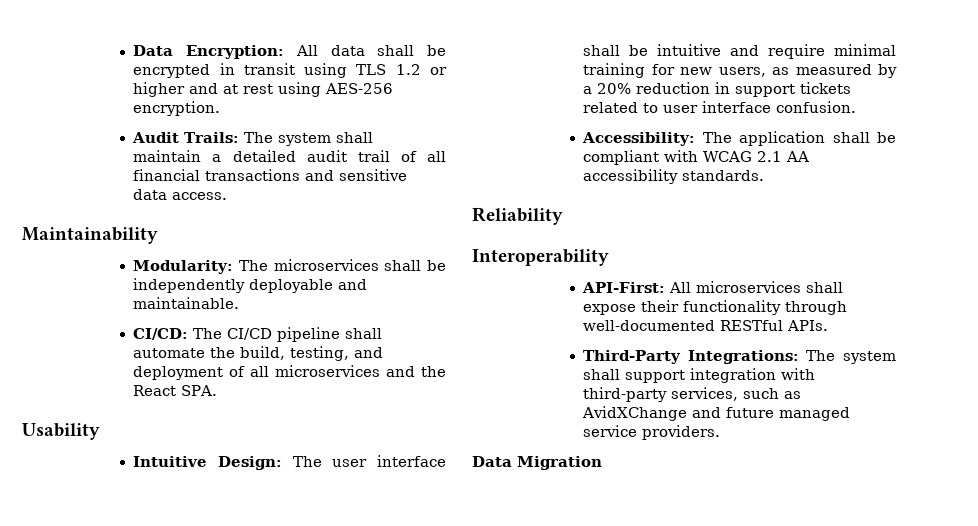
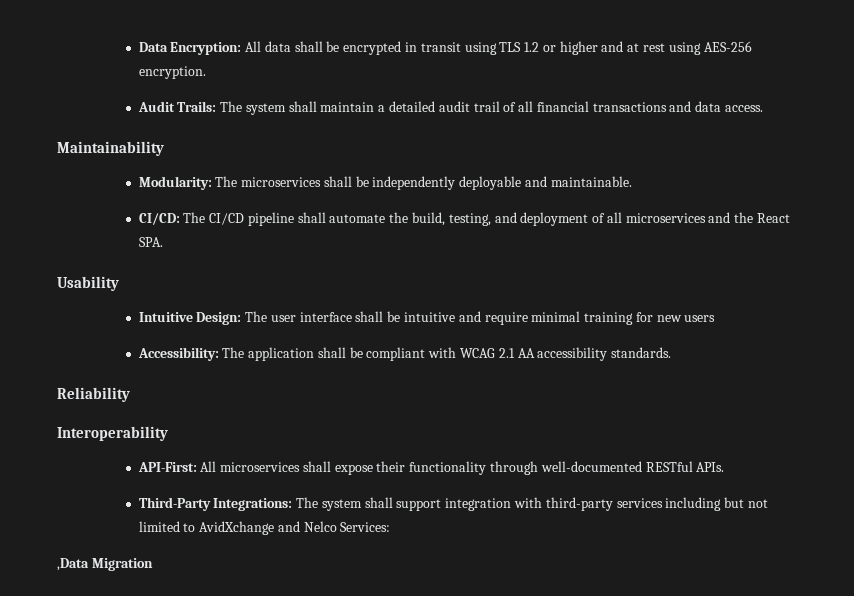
- Audit Trails: The system shall maintain a detailed audit trail of all financial transactions and sensitive data access.
+ Audit Trails: The system shall maintain a detailed audit trail of all financial transactions and data access.
- Intuitive Design: The user interface shall be intuitive and require minimal training for new users, as measured by a 20% reduction in support tickets related to user interface confusion.
+ Intuitive Design: The user interface shall be intuitive and require minimal training for new users
- Third-Party Integrations: The system shall support integration with third-party services, such as AvidXChange and future managed service providers.
- Data Migration
+ Third-Party Integrations: The system shall support integration with third-party services including but not limited to AvidXchange and Nelco Services:
+ ,Data Migration

